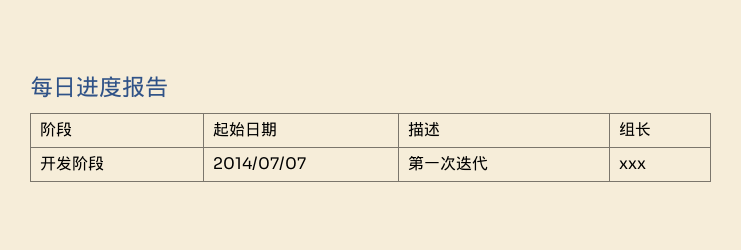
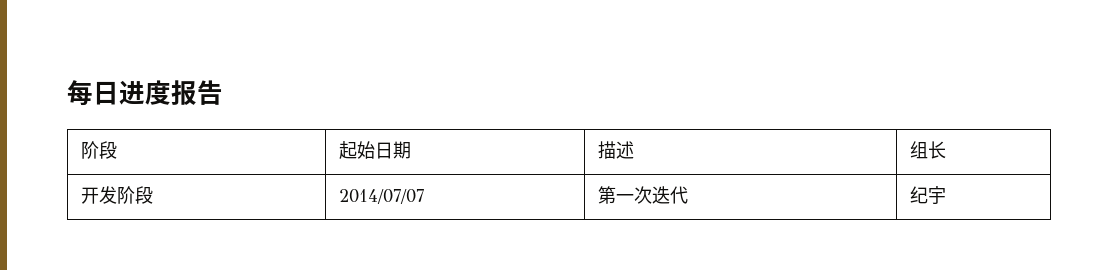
- 开发阶段 | 2014/07/07 | 第一次迭代 | xxx
+ 开发阶段 | 2014/07/07 | 第一次迭代 | 纪宇

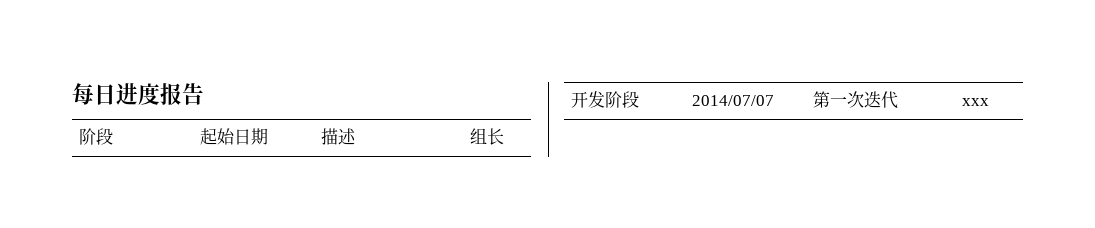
- 开发阶段 | 2014/07/07 | 第一次迭代 | 纪宇
+ 开发阶段 | 2014/07/07 | 第一次迭代 | xxx

